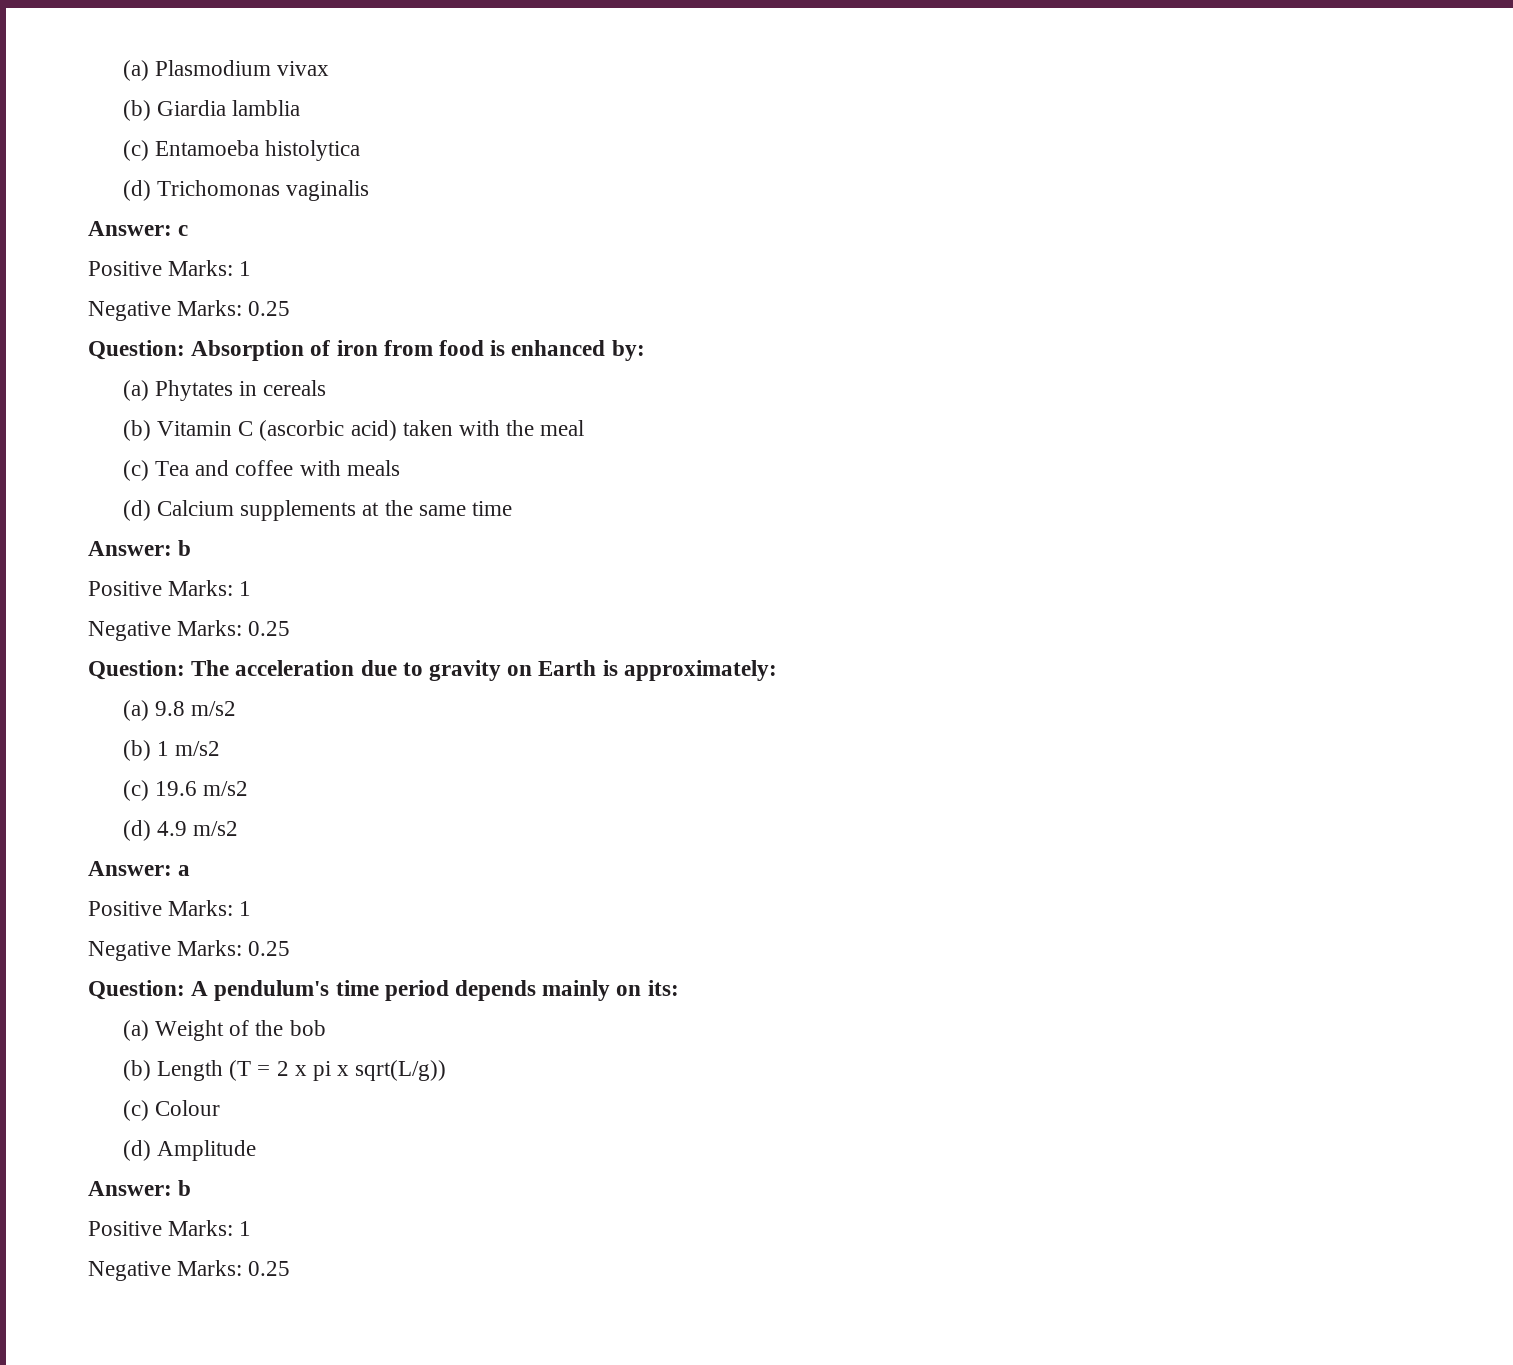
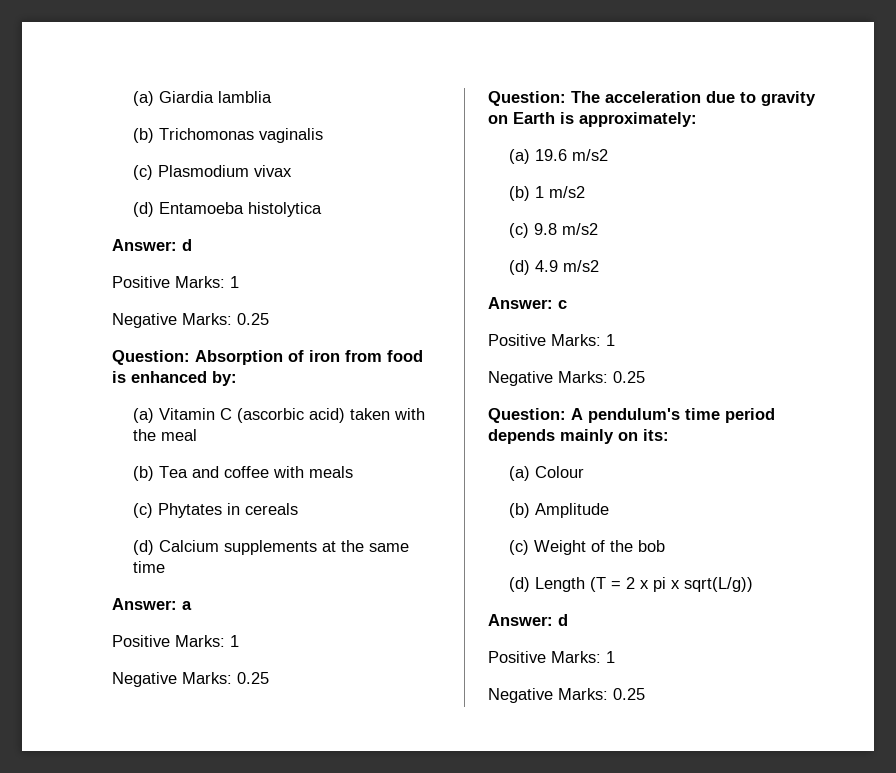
- (a) Plasmodium vivax
- (b) Giardia lamblia
- (c) Entamoeba histolytica
- (d) Trichomonas vaginalis
- Answer: c
+ (a) Giardia lamblia
+ (b) Trichomonas vaginalis
+ (c) Plasmodium vivax
+ (d) Entamoeba histolytica
+ Answer: d
- (a) Phytates in cereals
- (b) Vitamin C (ascorbic acid) taken with the meal
+ (a) Vitamin C (ascorbic acid) taken with the meal
- (c) Tea and coffee with meals
+ (b) Tea and coffee with meals
+ (c) Phytates in cereals
  (d) Calcium supplements at the same time
- Answer: b
+ Answer: a
- (a) 9.8 m/s2
+ (a) 19.6 m/s2
- (c) 19.6 m/s2
+ (c) 9.8 m/s2
- Answer: a
+ Answer: c
- (a) Weight of the bob
+ (a) Colour
+ (b) Amplitude
+ (c) Weight of the bob
- (b) Length (T = 2 x pi x sqrt(L/g))
- (c) Colour
- (d) Amplitude
- Answer: b
+ (d) Length (T = 2 x pi x sqrt(L/g))
+ Answer: d

